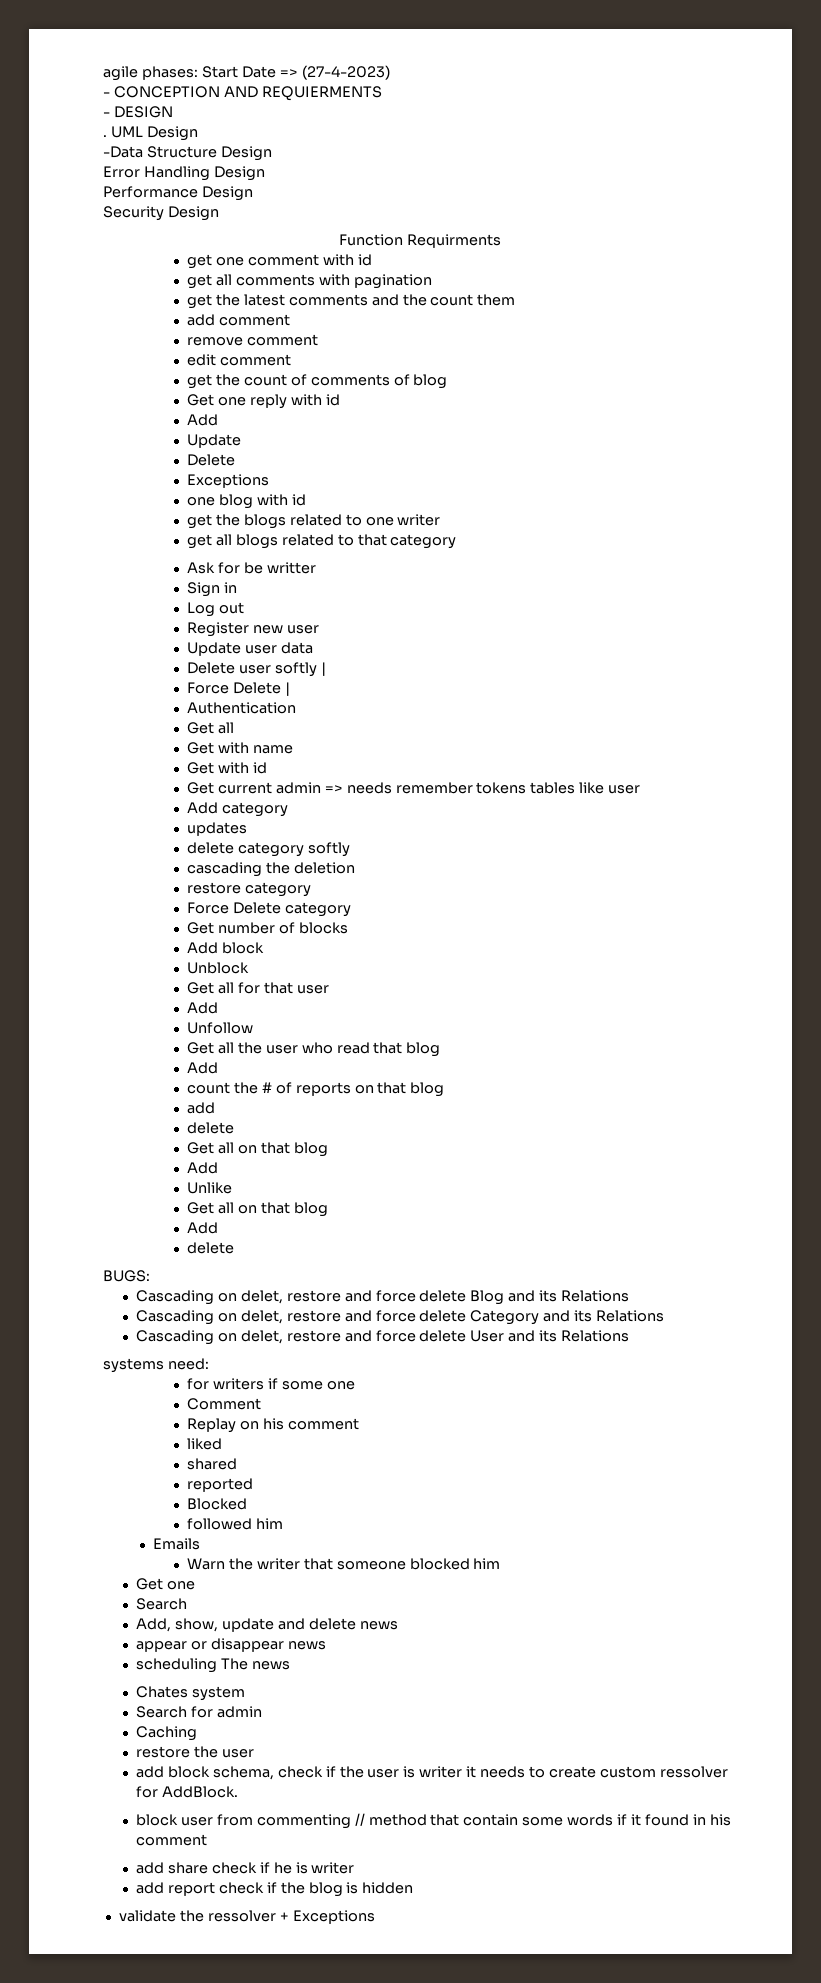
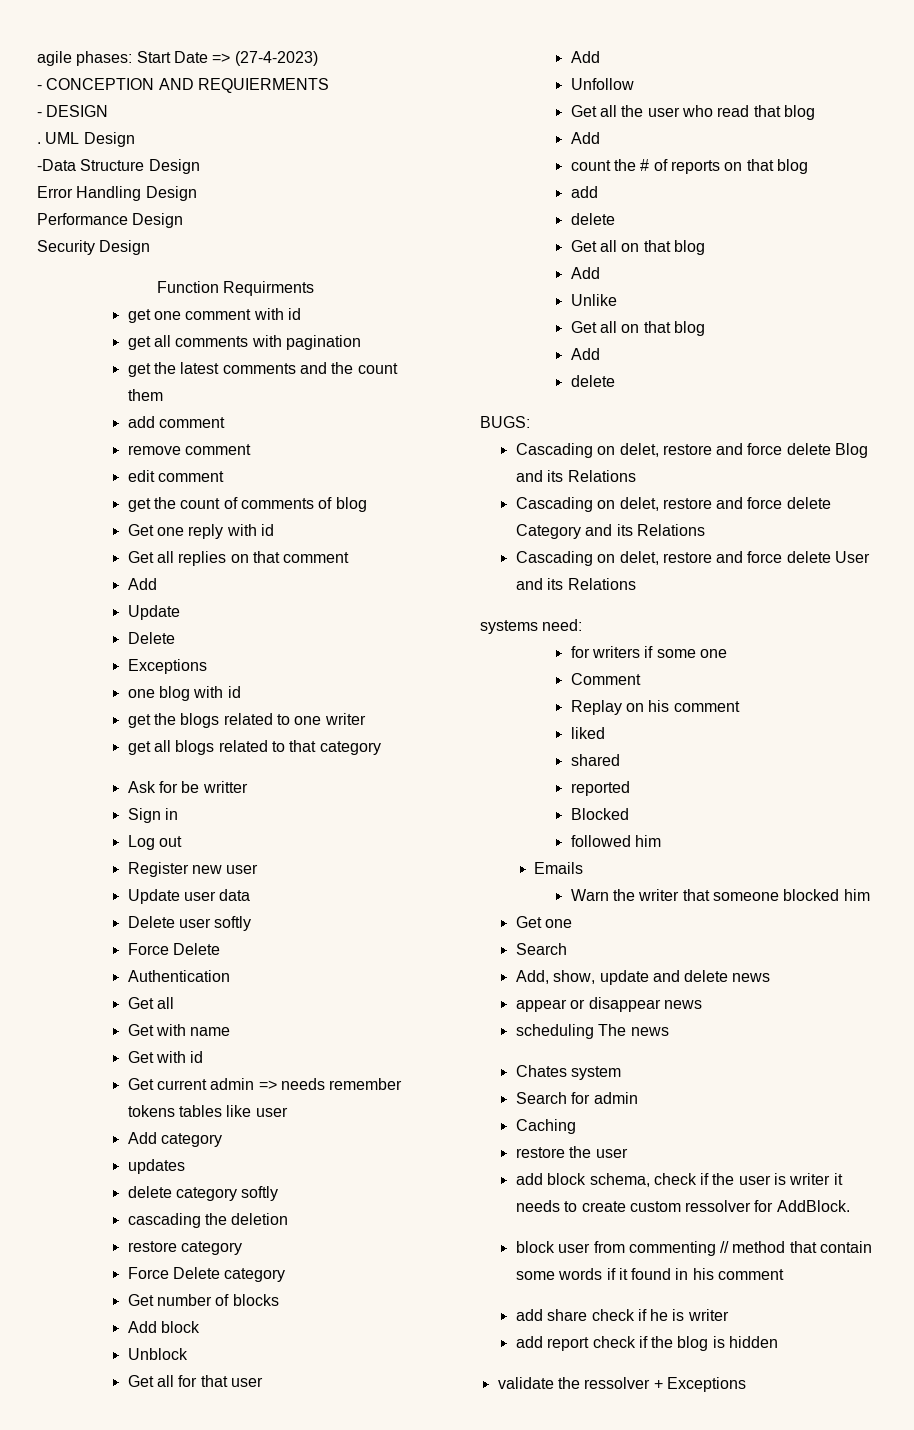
+ Get all replies on that comment
- Delete user softly |
- Force Delete |
+ Delete user softly
+ Force Delete

